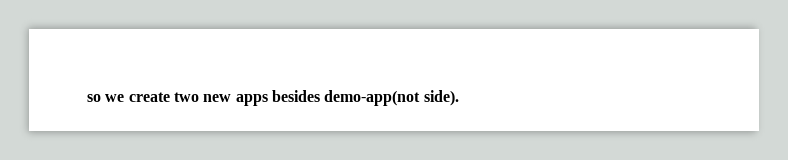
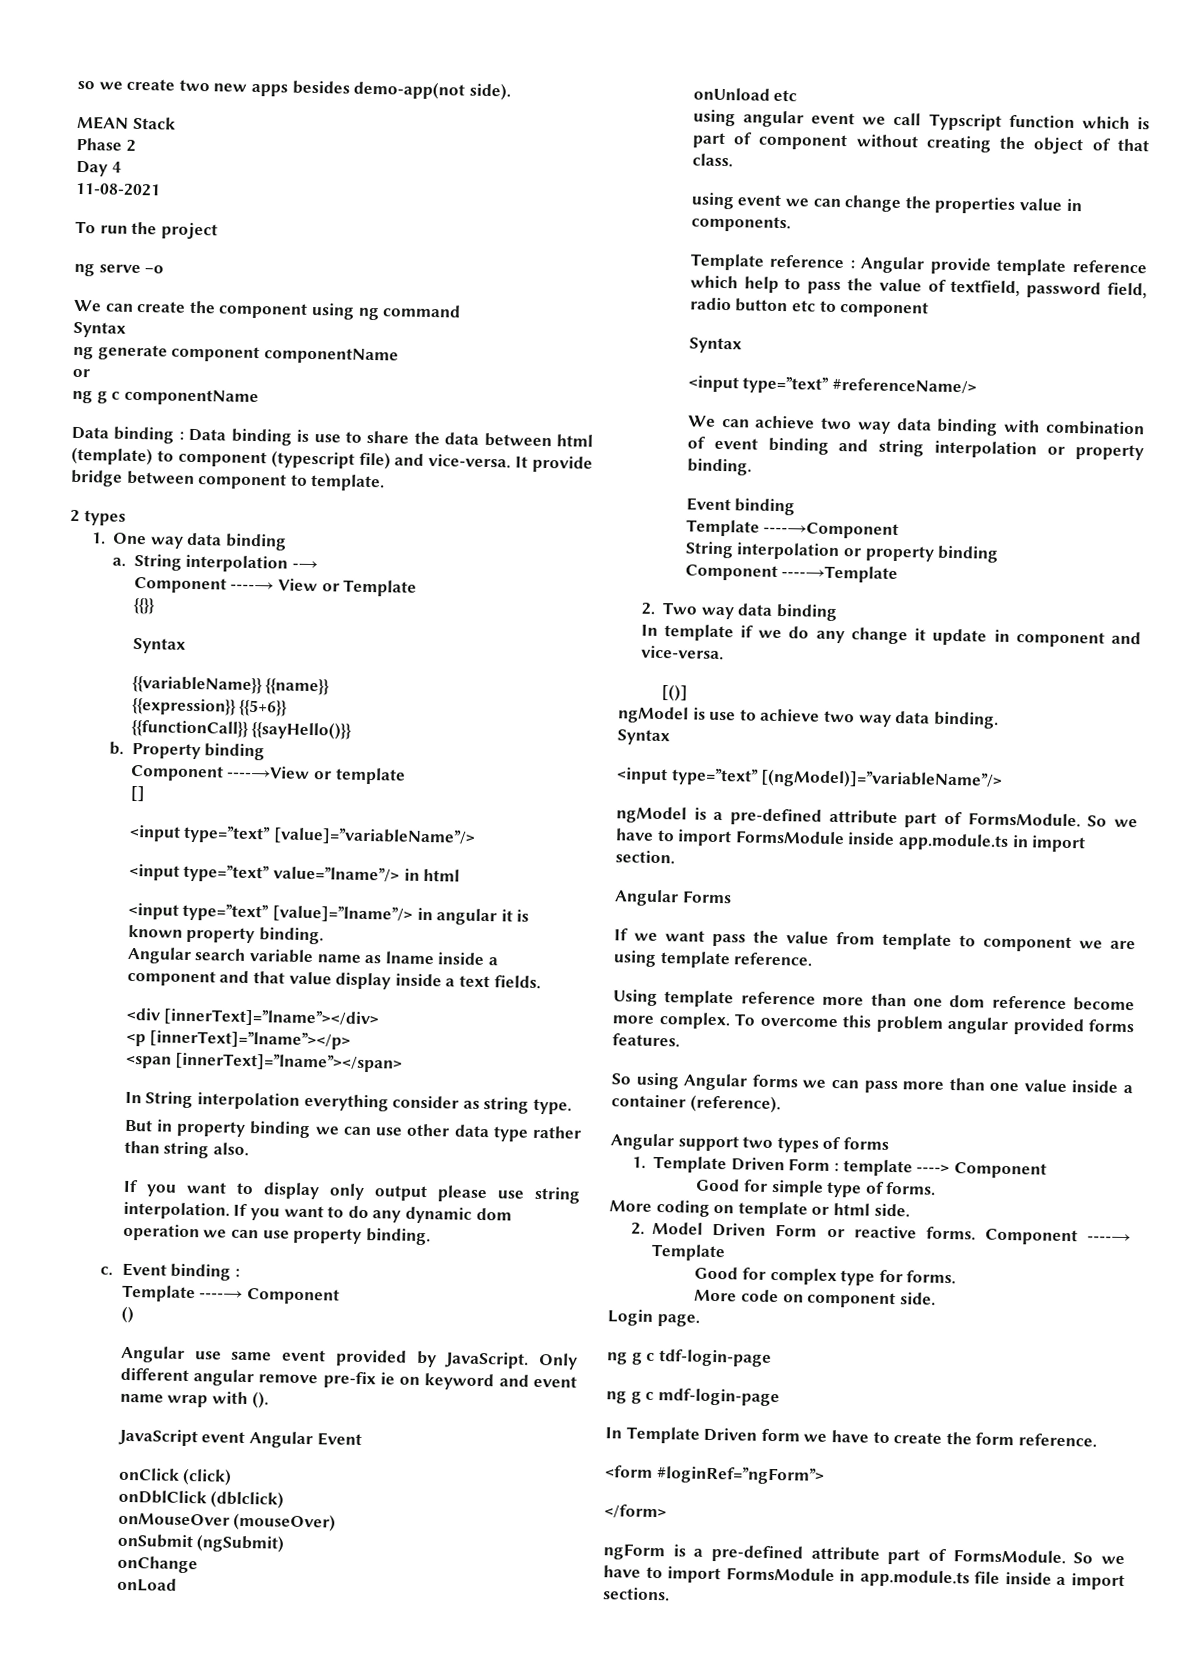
+ MEAN Stack
+ Phase 2
+ Day 4
+ 11-08-2021
+ To run the project
+ ng serve –o
+ We can create the component using ng command
+ Syntax
+ ng generate component componentName
+ or
+ ng g c componentName
+ Data binding : Data binding is use to share the data between html (template) to component (typescript file) and vice-versa. It provide bridge between component to template.
+ 2 types
+ 1. One way data binding
+ a. String interpolation -→
+ Component ----→ View or Template
+ {{}}
+ Syntax
+ {{variableName}} {{name}}
+ {{expression}} {{5+6}}
+ {{functionCall}} {{sayHello()}}
+ b. Property binding
+ Component ----→View or template
+ []
+ <input type=”text” [value]=”variableName”/>
+ <input type=”text” value=”lname”/> in html
+ <input type=”text” [value]=”lname”/> in angular it is known property binding.
+ Angular search variable name as lname inside a component and that value display inside a text fields.
+ <div [innerText]=”lname”></div>
+ <p [innerText]=”lname”></p>
+ <span [innerText]=”lname”></span>
+ In String interpolation everything consider as string type.
+ But in property binding we can use other data type rather than string also.
+ If you want to display only output please use string interpolation. If you want to do any dynamic dom operation we can use property binding.
+ c. Event binding :
+ Template ----→ Component
+ ()
+ Angular use same event provided by JavaScript. Only different angular remove pre-fix ie on keyword and event name wrap with ().
+ JavaScript event Angular Event
+ onClick (click)
+ onDblClick (dblclick)
+ onMouseOver (mouseOver)
+ onSubmit (ngSubmit)
+ onChange
+ onLoad
+ onUnload etc
+ using angular event we call Typscript function which is part of component without creating the object of that class.
+ using event we can change the properties value in components.
+ Template reference : Angular provide template reference which help to pass the value of textfield, password field, radio button etc to component
+ Syntax
+ <input type=”text” #referenceName/>
+ We can achieve two way data binding with combination of event binding and string interpolation or property binding.
+ Event binding
+ Template ----→Component
+ String interpolation or property binding
+ Component ----→Template
+ 2. Two way data binding
+ In template if we do any change it update in component and vice-versa.
+ [()]
+ ngModel is use to achieve two way data binding.
+ Syntax
+ <input type=”text” [(ngModel)]=”variableName”/>
+ ngModel is a pre-defined attribute part of FormsModule. So we have to import FormsModule inside app.module.ts in import section.
+ Angular Forms
+ If we want pass the value from template to component we are using template reference.
+ Using template reference more than one dom reference become more complex. To overcome this problem angular provided forms features.
+ So using Angular forms we can pass more than one value inside a container (reference).
+ Angular support two types of forms
+ 1. Template Driven Form : template ----> Component
+ Good for simple type of forms.
+ More coding on template or html side.
+ 2. Model Driven Form or reactive forms. Component ----→ Template
+ Good for complex type for forms.
+ More code on component side.
+ Login page.
+ ng g c tdf-login-page
+ ng g c mdf-login-page
+ In Template Driven form we have to create the form reference.
+ <form #loginRef=”ngForm”>
+ </form>
+ ngForm is a pre-defined attribute part of FormsModule. So we have to import FormsModule in app.module.ts file inside a import sections.

